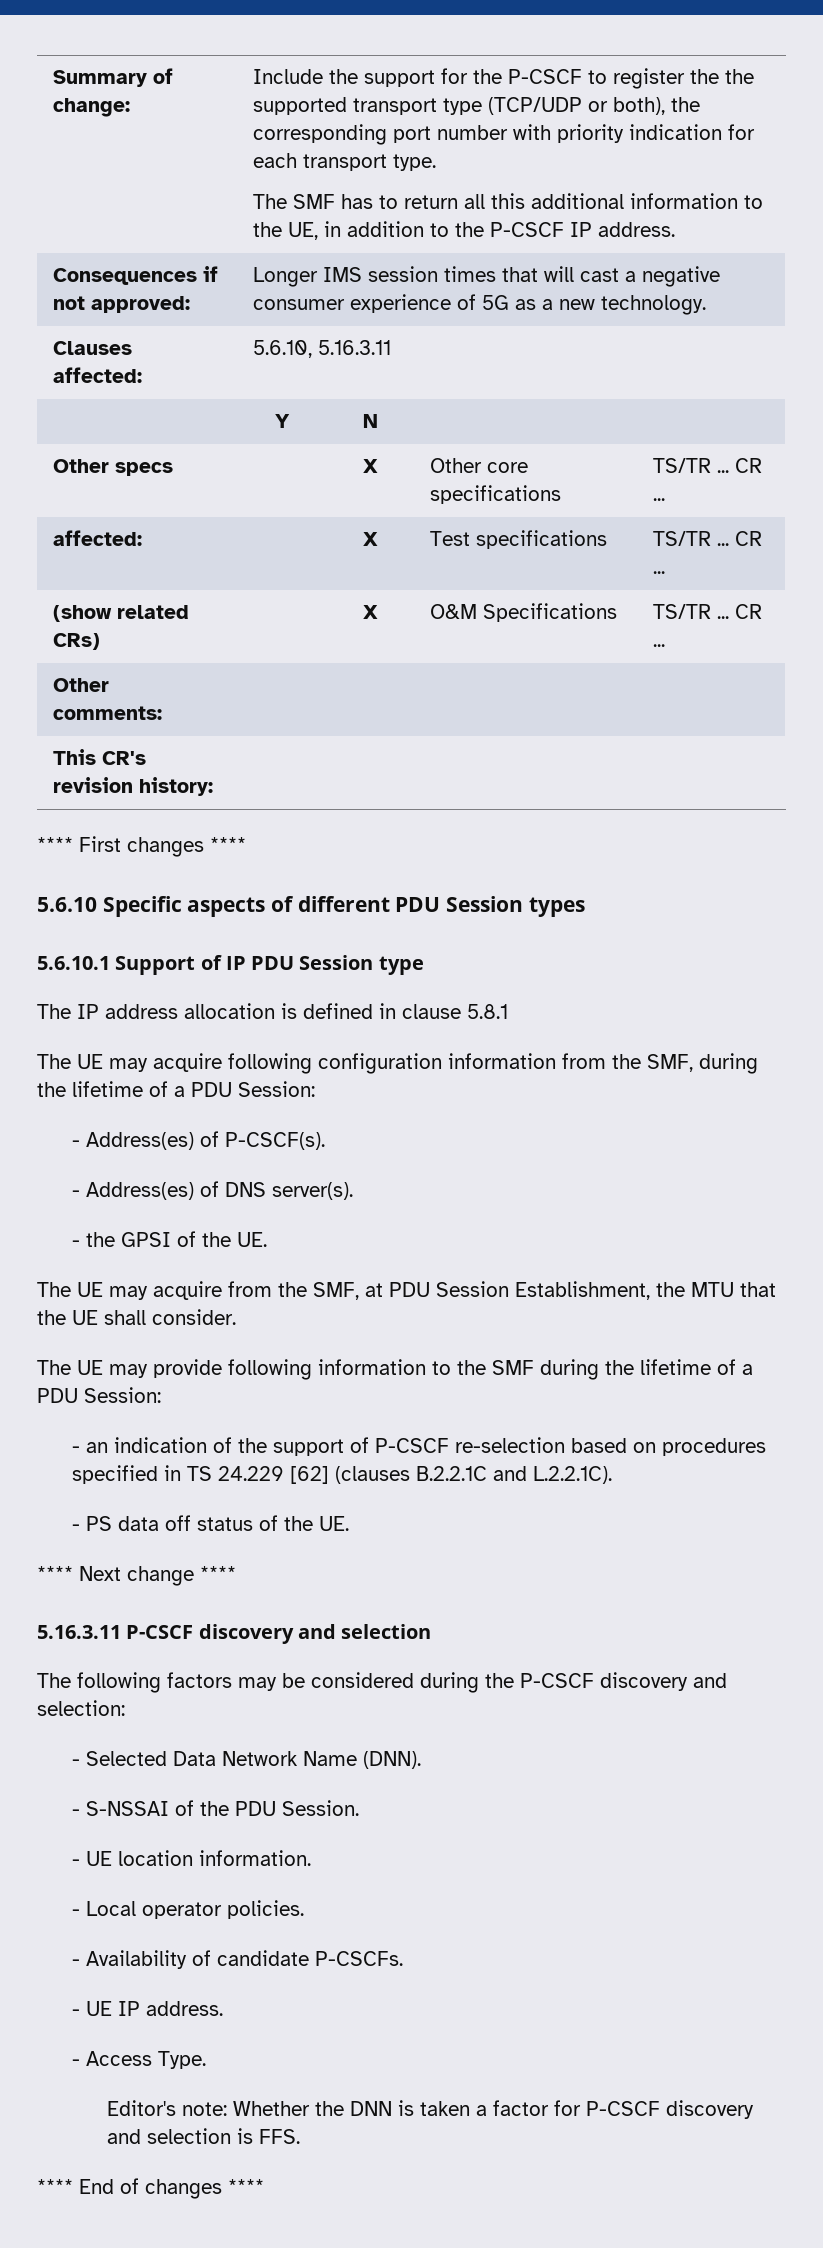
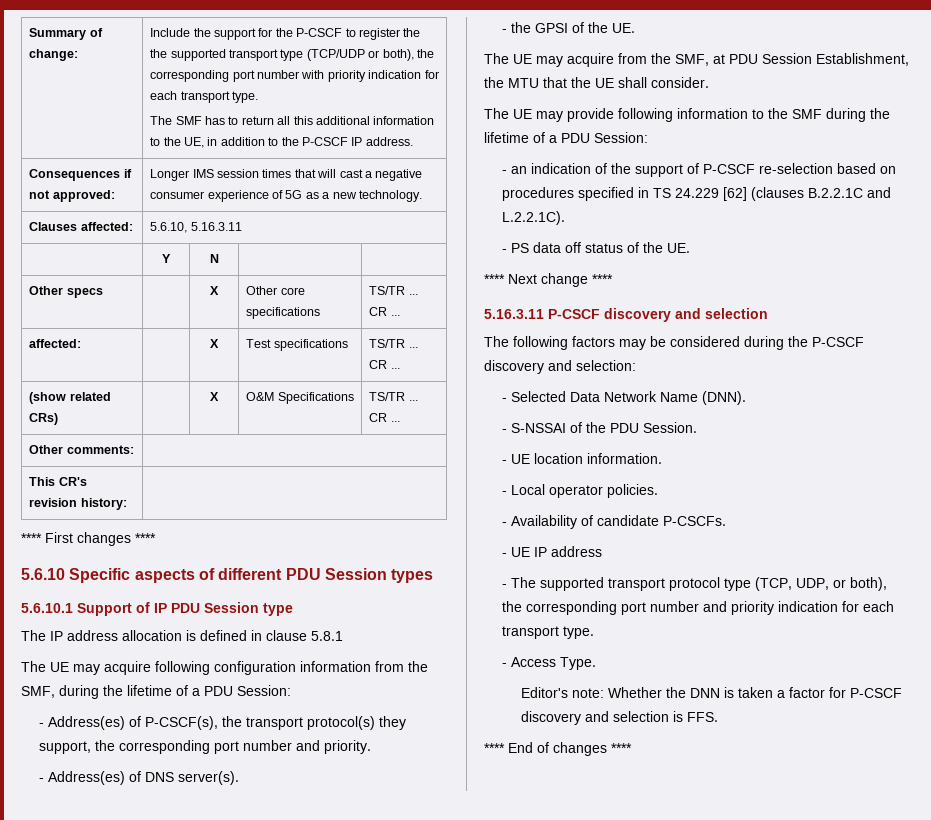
- - Address(es) of P-CSCF(s).
+ - Address(es) of P-CSCF(s), the transport protocol(s) they support, the corresponding port number and priority.
- - UE IP address.
+ - UE IP address
+ - The supported transport protocol type (TCP, UDP, or both), the corresponding port number and priority indication for each transport type.

